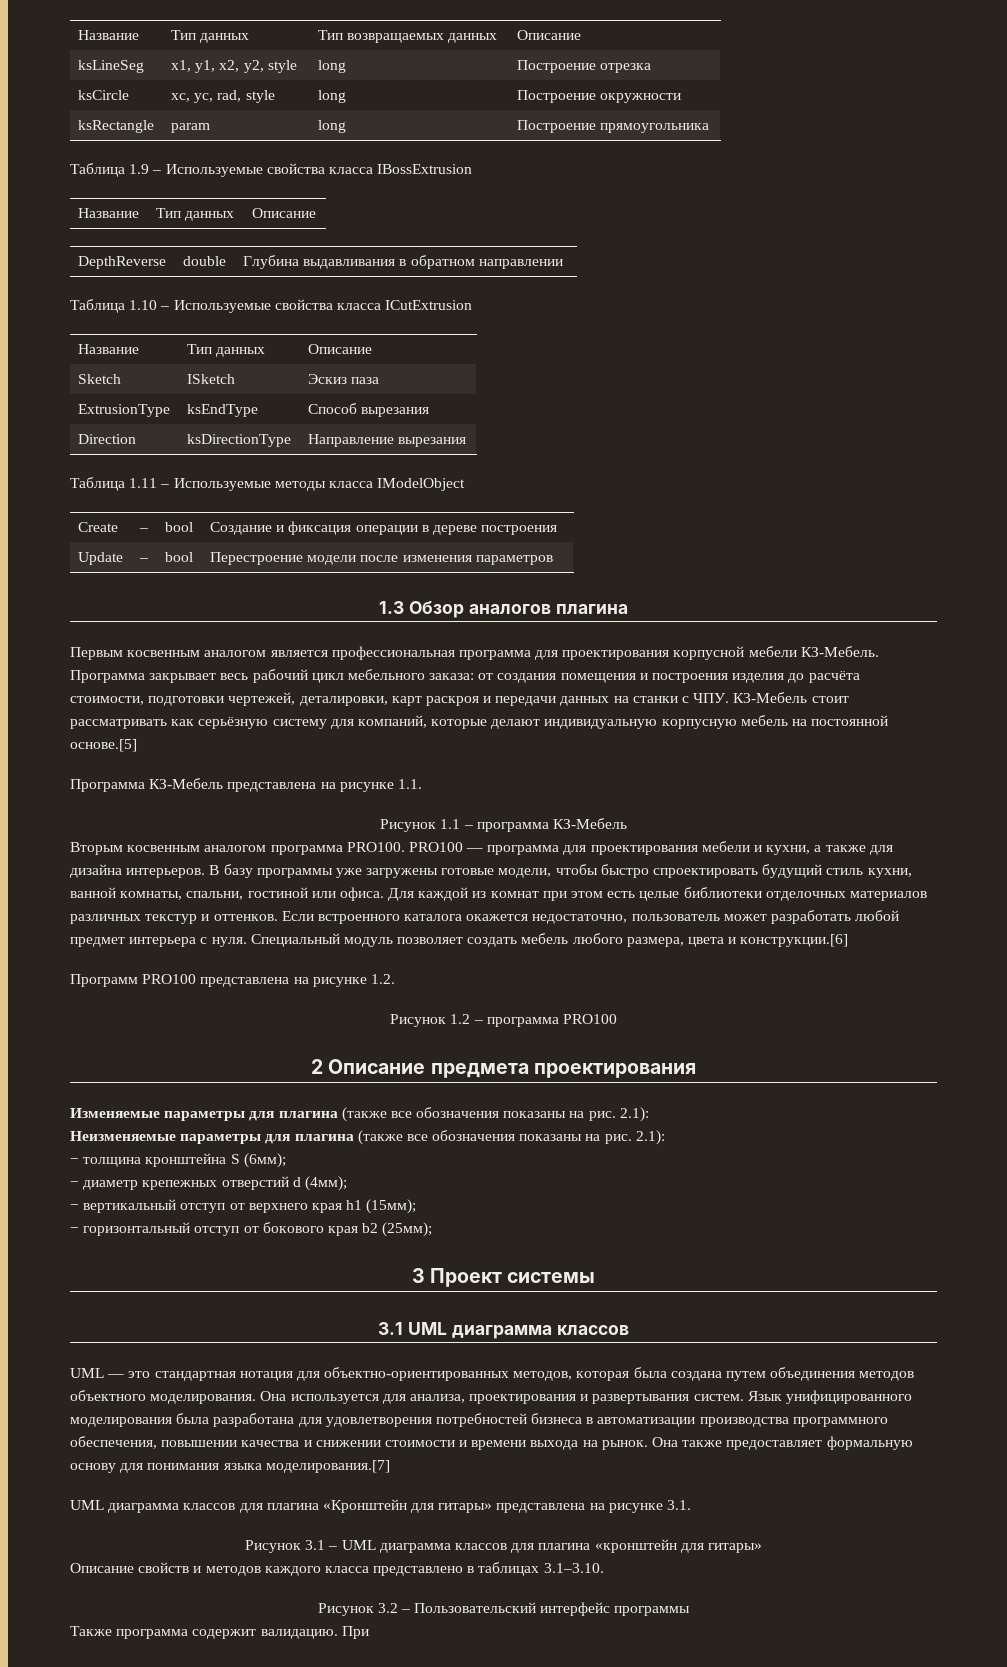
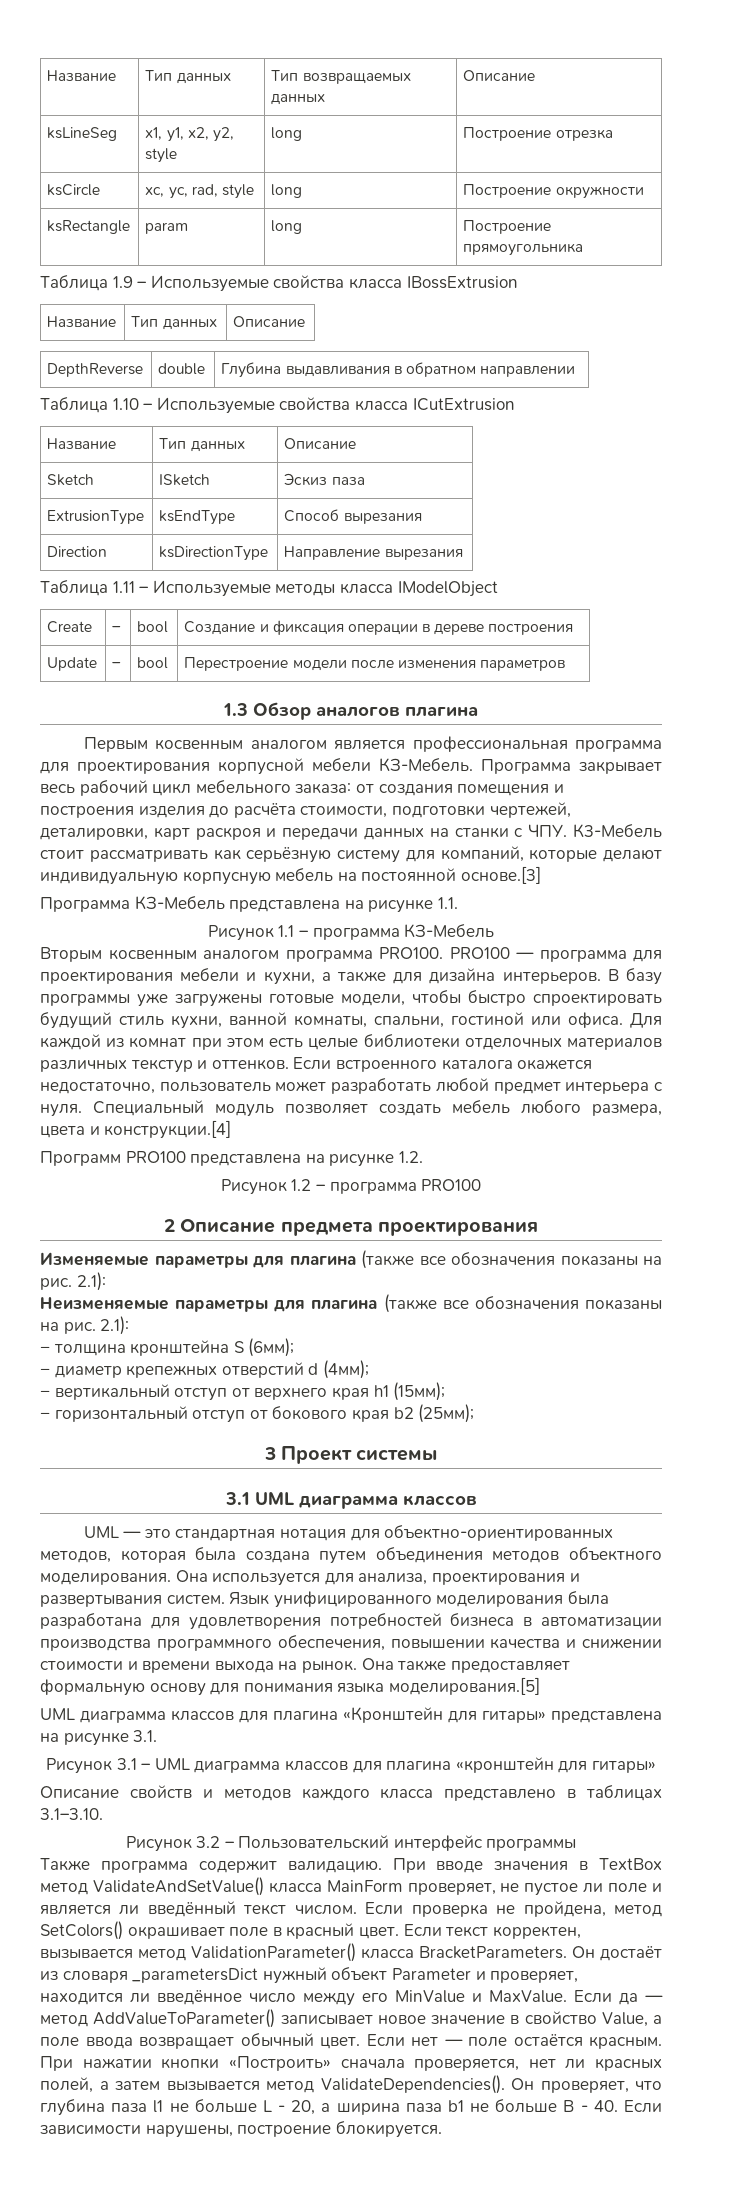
- Программа закрывает весь рабочий цикл мебельного заказа: от создания помещения и построения изделия до расчёта стоимости, подготовки чертежей, деталировки, карт раскроя и передачи данных на станки с ЧПУ. К3-Мебель стоит рассматривать как серьёзную систему для компаний, которые делают индивидуальную корпусную мебель на постоянной основе.[5]
+ Программа закрывает весь рабочий цикл мебельного заказа: от создания помещения и построения изделия до расчёта стоимости, подготовки чертежей, деталировки, карт раскроя и передачи данных на станки с ЧПУ. К3-Мебель стоит рассматривать как серьёзную систему для компаний, которые делают индивидуальную корпусную мебель на постоянной основе.[3]
- Специальный модуль позволяет создать мебель любого размера, цвета и конструкции.[6]
+ Специальный модуль позволяет создать мебель любого размера, цвета и конструкции.[4]
- Она также предоставляет формальную основу для понимания языка моделирования.[7]
+ Она также предоставляет формальную основу для понимания языка моделирования.[5]
- При
+ При вводе значения в TextBox метод ValidateAndSetValue() класса MainForm проверяет, не пустое ли поле и является ли введённый текст числом. Если проверка не пройдена, метод SetColors() окрашивает поле в красный цвет. Если текст корректен, вызывается метод ValidationParameter() класса BracketParameters. Он достаёт из словаря _parametersDict нужный объект Parameter и проверяет, находится ли введённое число между его MinValue и MaxValue. Если да — метод AddValueToParameter() записывает новое значение в свойство Value, а поле ввода возвращает обычный цвет. Если нет — поле остаётся красным. При нажатии кнопки «Построить» сначала проверяется, нет ли красных полей, а затем вызывается метод ValidateDependencies(). Он проверяет, что глубина паза l1 не больше L - 20, а ширина паза b1 не больше B - 40. Если зависимости нарушены, построение блокируется.

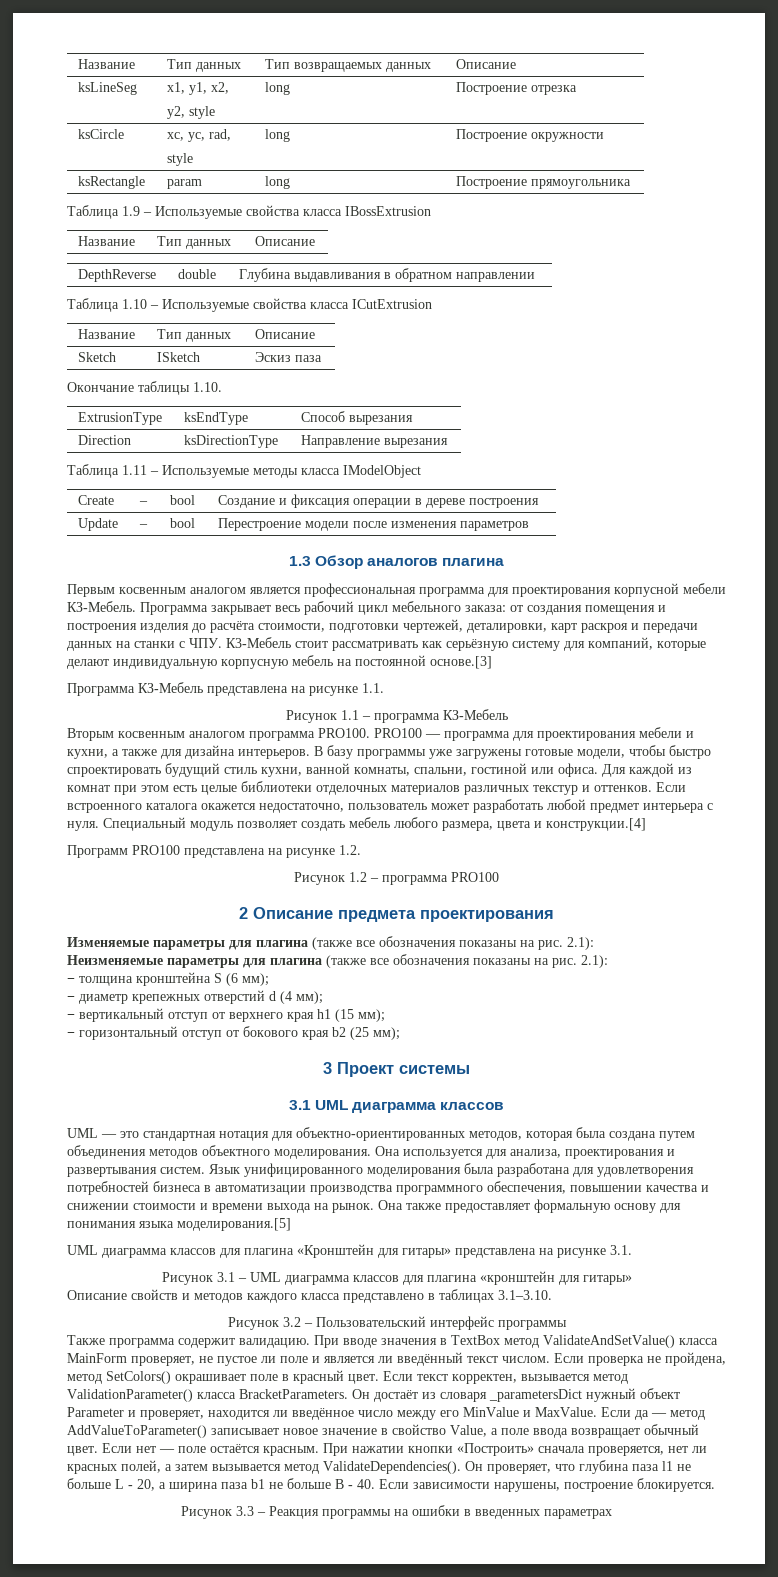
- ksLineSeg | x1, y1, x2, y2, style | long | Построение отрезка
+ ksLineSeg | x1, y1, x2,
+ y2, style | long | Построение отрезка
- ksCircle | xc, yc, rad, style | long | Построение окружности
+ ksCircle | xc, yc, rad,
+ style | long | Построение окружности
+ Окончание таблицы 1.10.
- − толщина кронштейна S (6мм);
+ − толщина кронштейна S (6 мм);
- − диаметр крепежных отверстий d (4мм);
+ − диаметр крепежных отверстий d (4 мм);
- − вертикальный отступ от верхнего края h1 (15мм);
+ − вертикальный отступ от верхнего края h1 (15 мм);
- − горизонтальный отступ от бокового края b2 (25мм);
+ − горизонтальный отступ от бокового края b2 (25 мм);
+ Рисунок 3.3 – Реакция программы на ошибки в введенных параметрах

